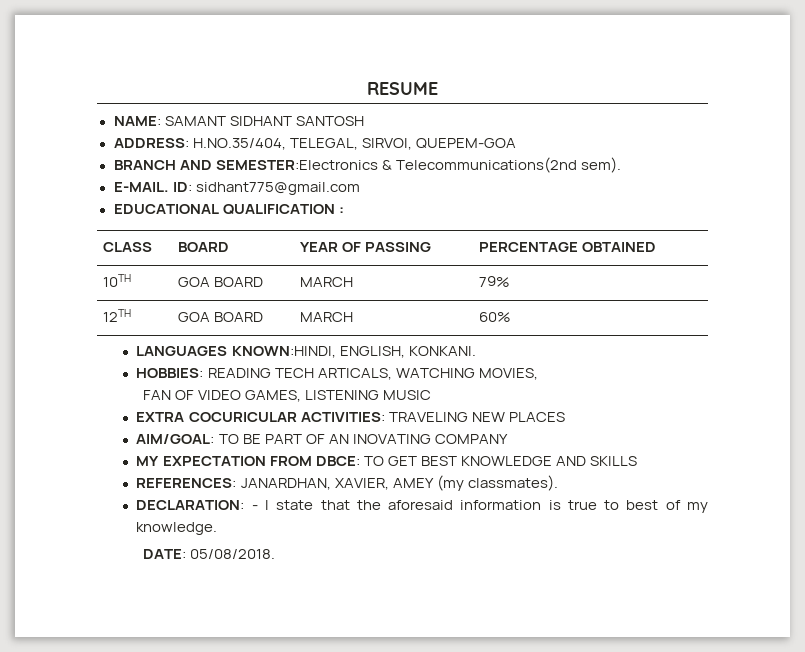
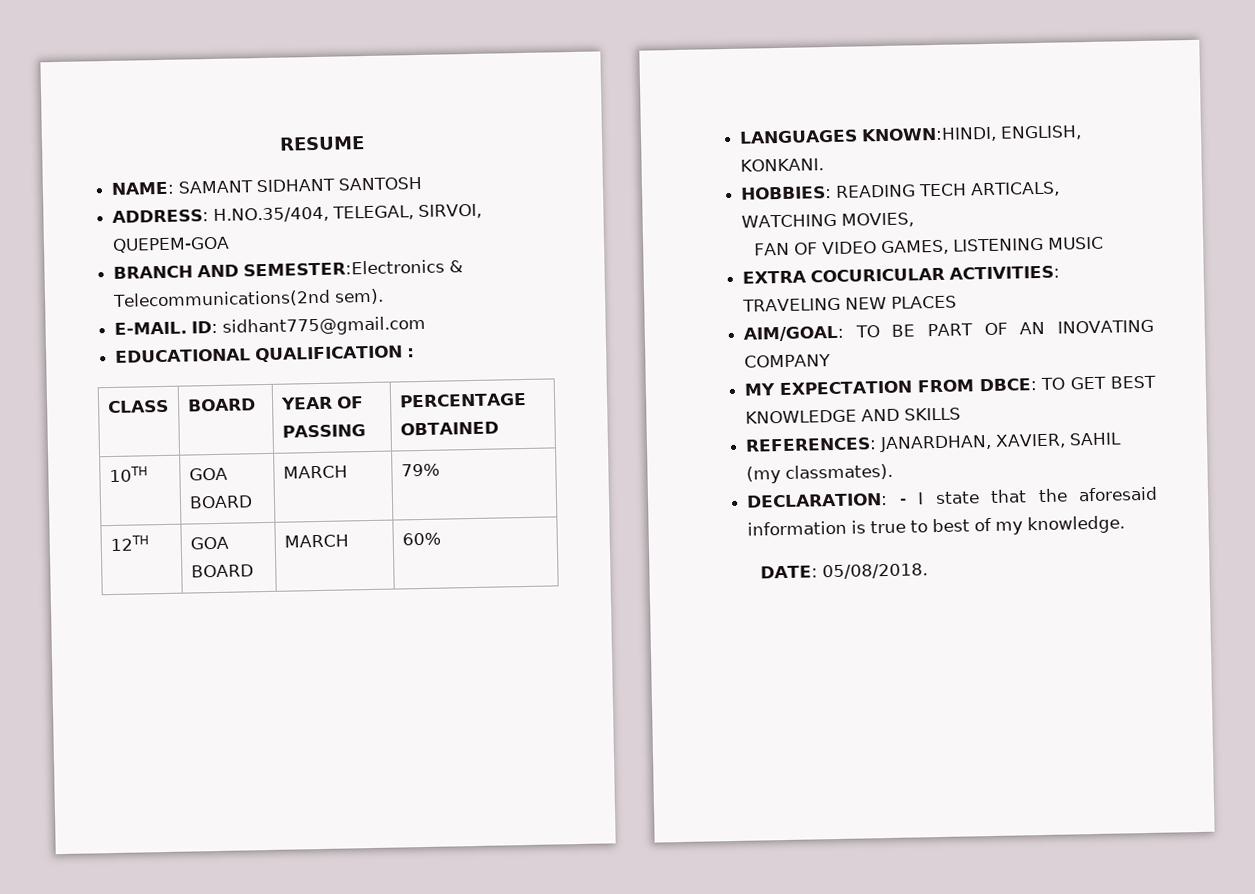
- REFERENCES: JANARDHAN, XAVIER, AMEY (my classmates).
+ REFERENCES: JANARDHAN, XAVIER, SAHIL (my classmates).

